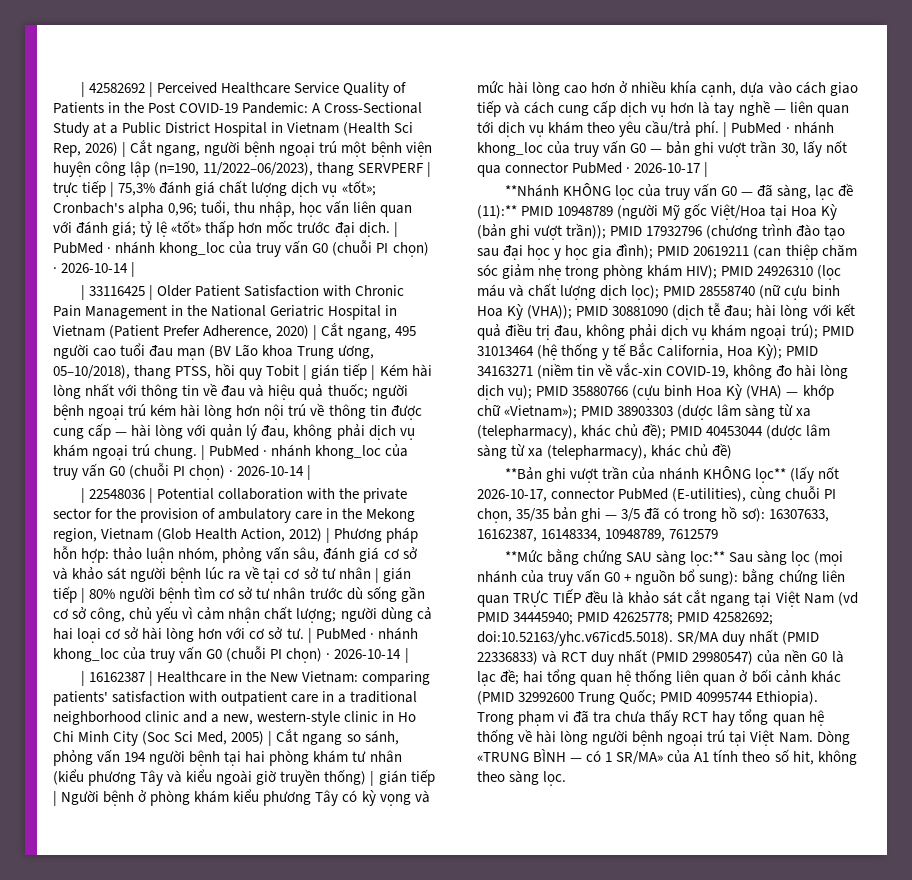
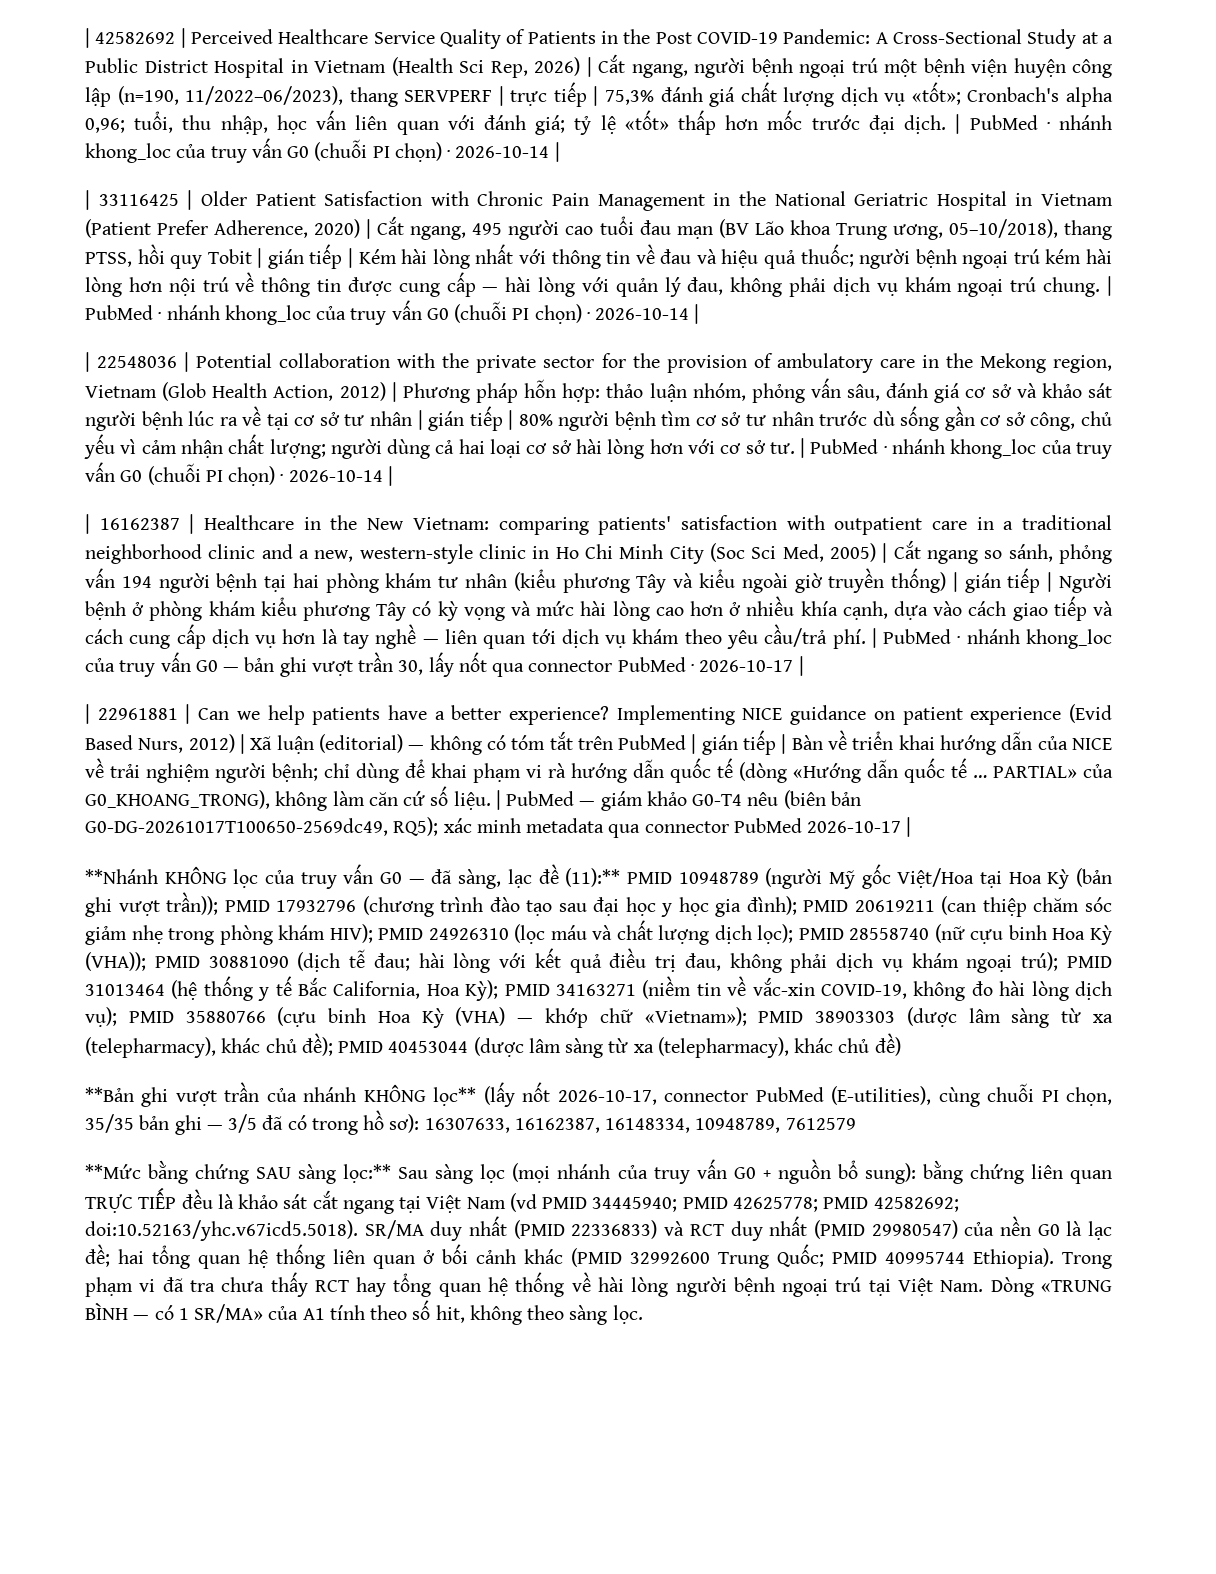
+ | 22961881 | Can we help patients have a better experience? Implementing NICE guidance on patient experience (Evid Based Nurs, 2012) | Xã luận (editorial) — không có tóm tắt trên PubMed | gián tiếp | Bàn về triển khai hướng dẫn của NICE về trải nghiệm người bệnh; chỉ dùng để khai phạm vi rà hướng dẫn quốc tế (dòng «Hướng dẫn quốc tế … PARTIAL» của G0_KHOANG_TRONG), không làm căn cứ số liệu. | PubMed — giám khảo G0-T4 nêu (biên bản G0-DG-20261017T100650-2569dc49, RQ5); xác minh metadata qua connector PubMed 2026-10-17 |

